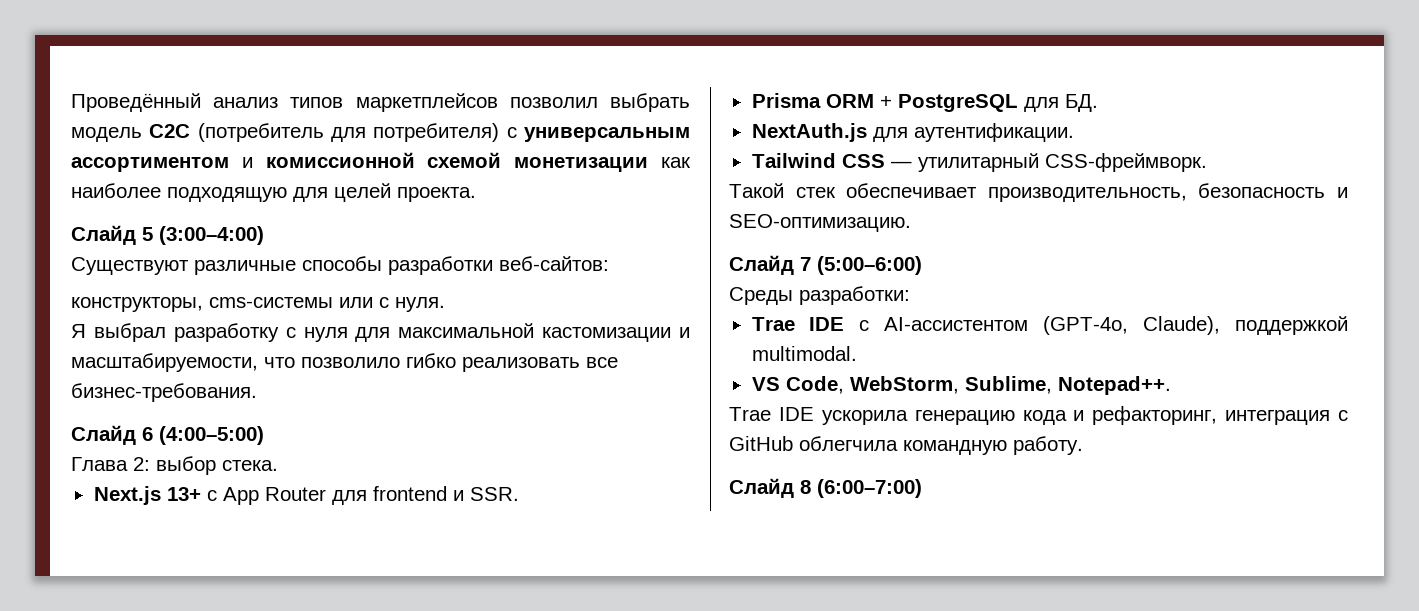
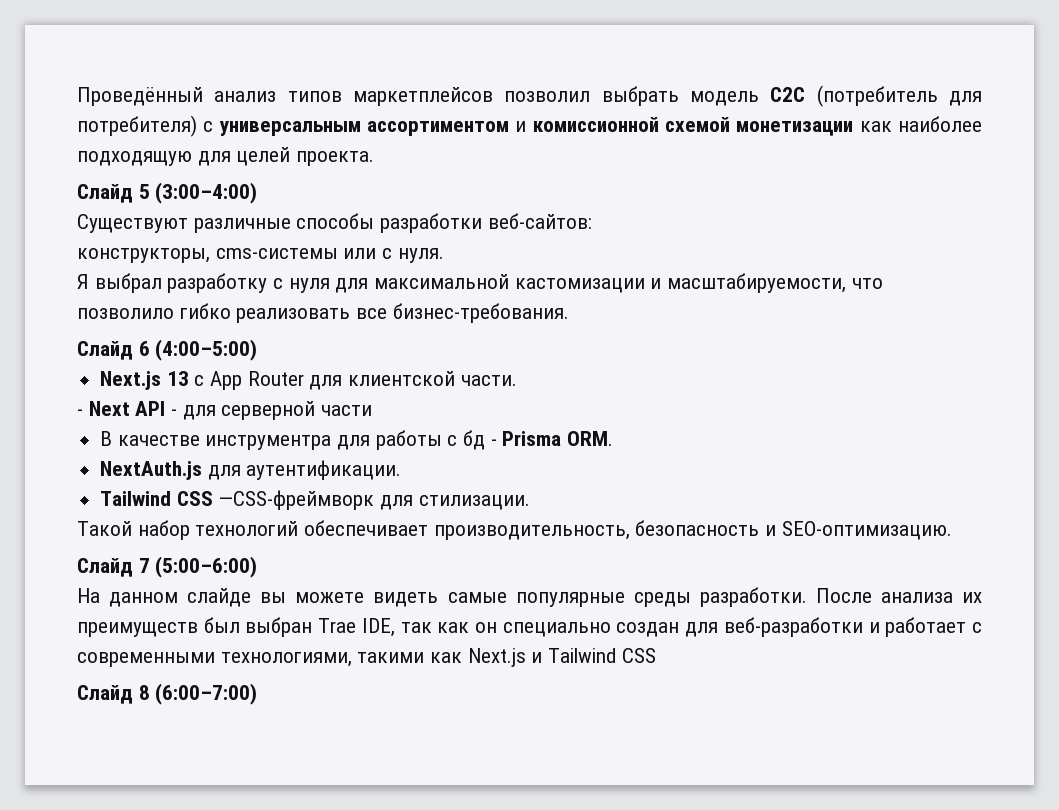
- Глава 2: выбор стека.
- Next.js 13+ с App Router для frontend и SSR.
- Prisma ORM + PostgreSQL для БД.
+ Next.js 13 с App Router для клиентской части.
+ - Next API - для серверной части
+ В качестве инструментра для работы с бд - Prisma ORM.
- Tailwind CSS — утилитарный CSS-фреймворк.
+ Tailwind CSS —CSS-фреймворк для стилизации.
- Такой стек обеспечивает производительность, безопасность и SEO-оптимизацию.
+ Такой набор технологий обеспечивает производительность, безопасность и SEO-оптимизацию.
- Среды разработки:
- Trae IDE с AI-ассистентом (GPT-4o, Claude), поддержкой multimodal.
- VS Code, WebStorm, Sublime, Notepad++.
- Trae IDE ускорила генерацию кода и рефакторинг, интеграция с GitHub облегчила командную работу.
+ На данном слайде вы можете видеть самые популярные среды разработки. После анализа их преимуществ был выбран Trae IDE, так как он специально создан для веб‑разработки и работает с современными технологиями, такими как Next.js и Tailwind CSS

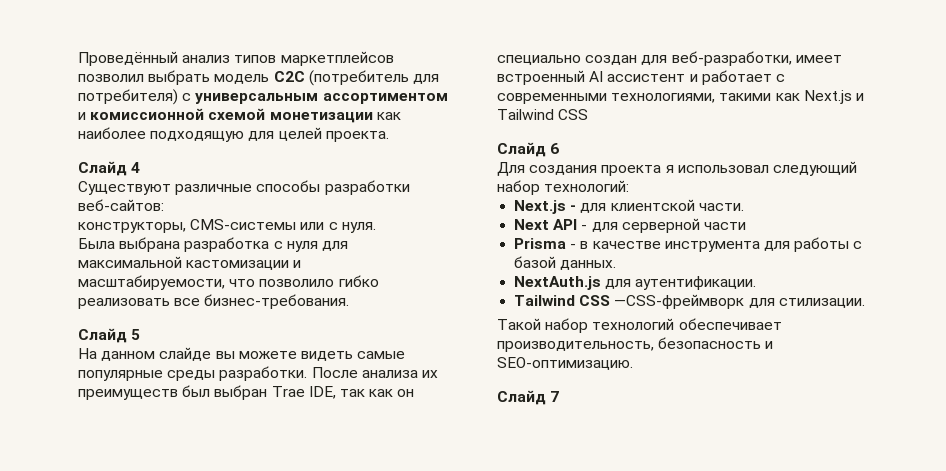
- Слайд 5 (3:00–4:00)
+ Слайд 4
- конструкторы, cms-системы или с нуля.
+ конструкторы, CMS-системы или с нуля.
- Я выбрал разработку с нуля для максимальной кастомизации и масштабируемости, что позволило гибко реализовать все бизнес-требования.
+ Была выбрана разработка с нуля для максимальной кастомизации и масштабируемости, что позволило гибко реализовать все бизнес-требования.
- Слайд 6 (4:00–5:00)
- Next.js 13 с App Router для клиентской части.
- - Next API - для серверной части
- В качестве инструментра для работы с бд - Prisma ORM.
- NextAuth.js для аутентификации.
- Tailwind CSS —CSS-фреймворк для стилизации.
- Такой набор технологий обеспечивает производительность, безопасность и SEO-оптимизацию.
- Слайд 7 (5:00–6:00)
+ Слайд 5
- После анализа их преимуществ был выбран Trae IDE, так как он специально создан для веб‑разработки и работает с современными технологиями, такими как Next.js и Tailwind CSS
+ После анализа их преимуществ был выбран Trae IDE, так как он специально создан для веб‑разработки, имеет встроенный AI ассистент и работает с современными технологиями, такими как Next.js и Tailwind CSS
- Слайд 8 (6:00–7:00)
+ Слайд 6
+ Для создания проекта я использовал следующий набор технологий:
+ Next.js - для клиентской части.
+ Next API - для серверной части
+ Prisma - в качестве инструмента для работы с базой данных.
+ NextAuth.js для аутентификации.
+ Tailwind CSS —CSS-фреймворк для стилизации.
+ Такой набор технологий обеспечивает производительность, безопасность и SEO-оптимизацию.
+ Слайд 7

